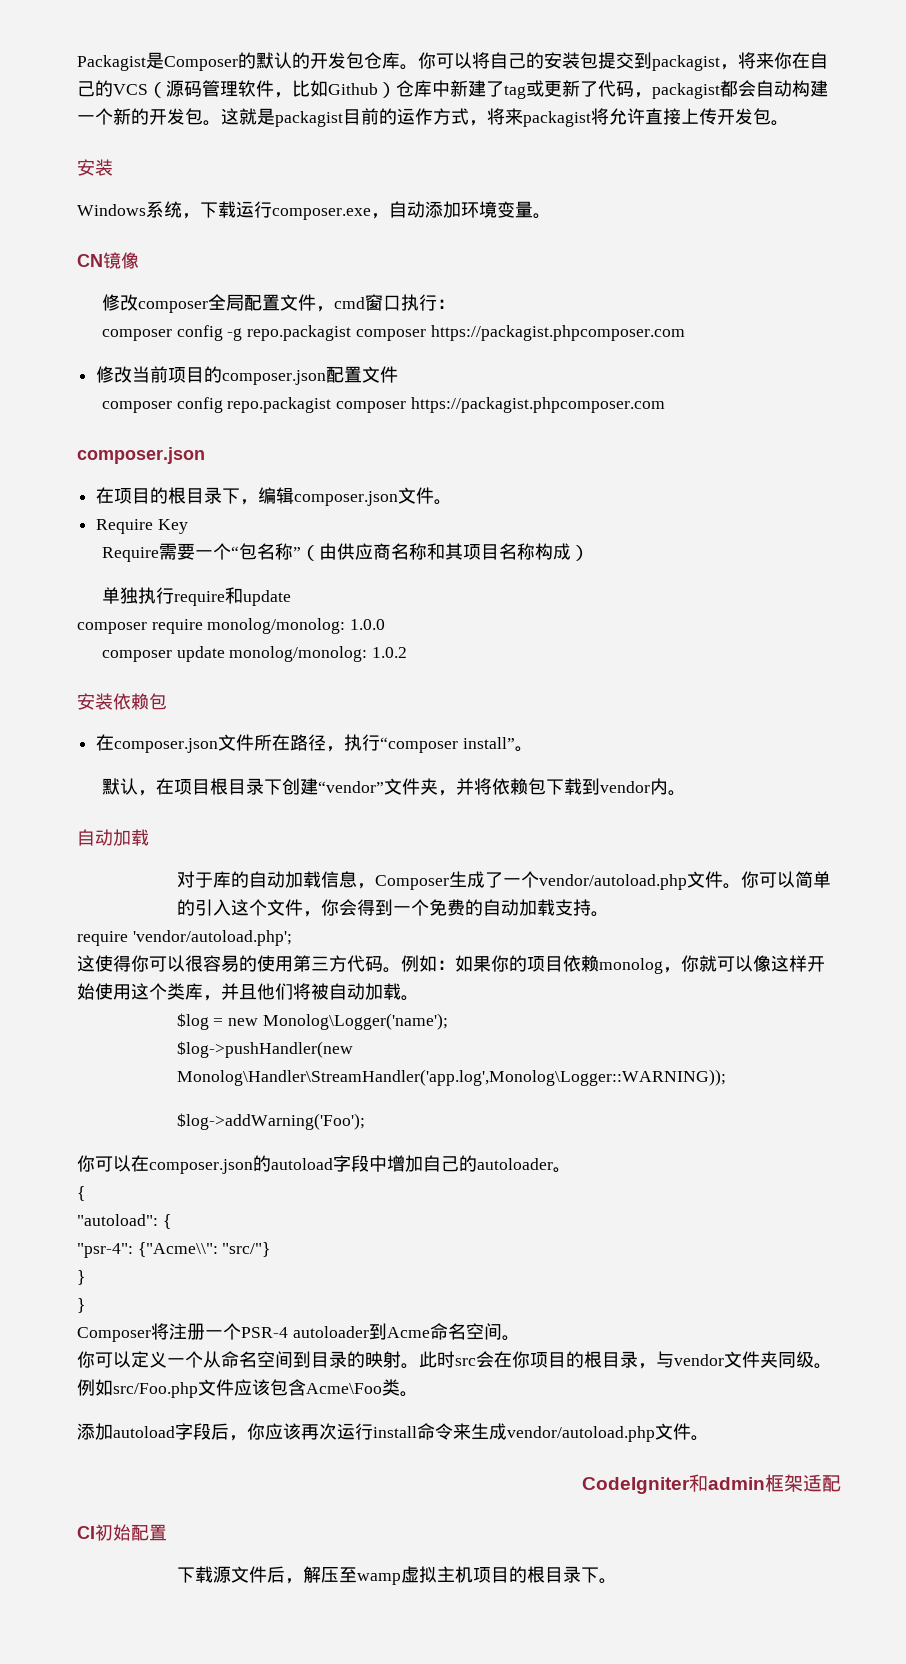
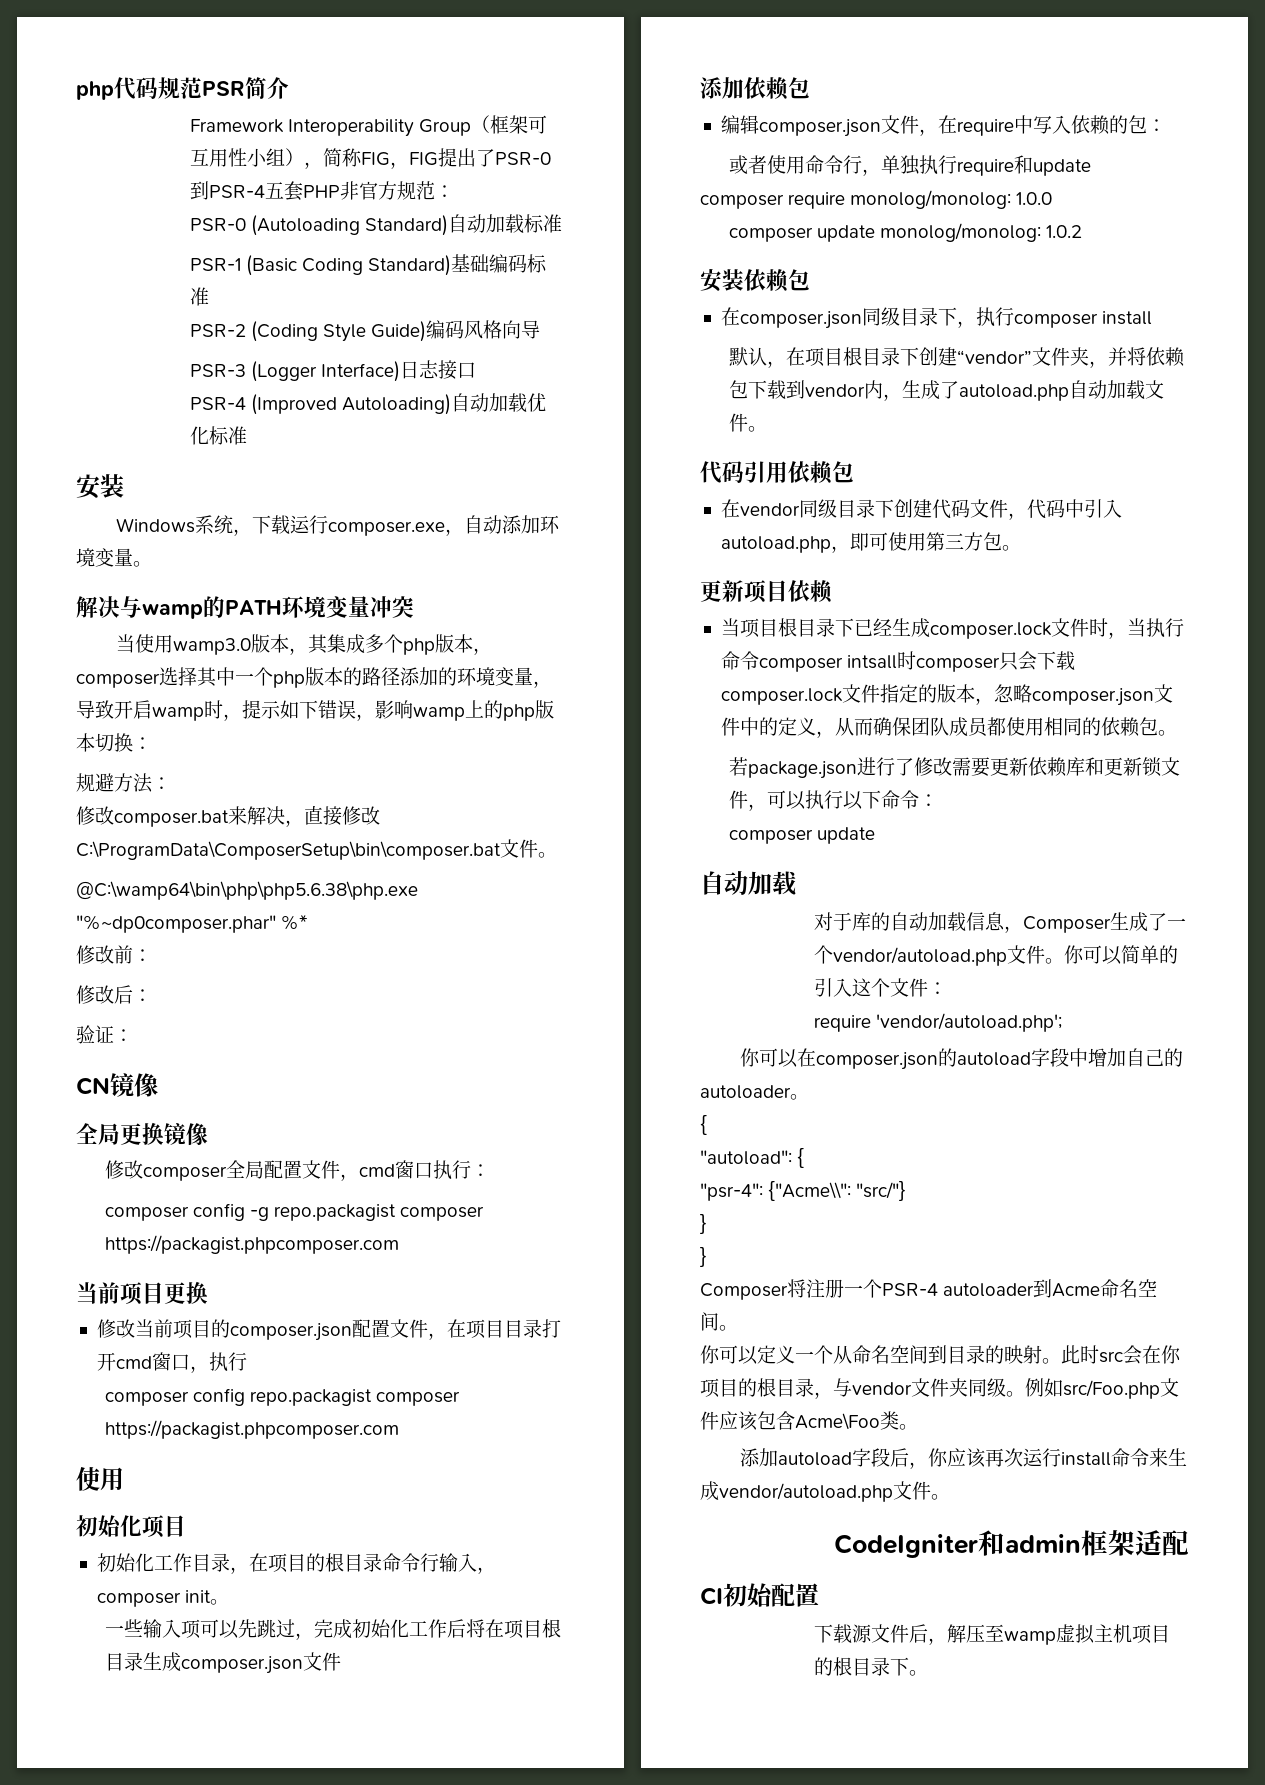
- Packagist是Composer的默认的开发包仓库。你可以将自己的安装包提交到packagist，将来你在自己的VCS（源码管理软件，比如Github）仓库中新建了tag或更新了代码，packagist都会自动构建一个新的开发包。这就是packagist目前的运作方式，将来packagist将允许直接上传开发包。
+ php代码规范PSR简介
+ Framework Interoperability Group（框架可互用性小组），简称FIG，FIG提出了PSR-0到PSR-4五套PHP非官方规范：
+ PSR-0 (Autoloading Standard)自动加载标准
+ PSR-1 (Basic Coding Standard)基础编码标准
+ PSR-2 (Coding Style Guide)编码风格向导
+ PSR-3 (Logger Interface)日志接口
+ PSR-4 (Improved Autoloading)自动加载优化标准
+ 解决与wamp的PATH环境变量冲突
+ 当使用wamp3.0版本，其集成多个php版本，composer选择其中一个php版本的路径添加的环境变量，导致开启wamp时，提示如下错误，影响wamp上的php版本切换：
+ 规避方法：
+ 修改composer.bat来解决，直接修改C:\ProgramData\ComposerSetup\bin\composer.bat文件。
+ @C:\wamp64\bin\php\php5.6.38\php.exe "%~dp0composer.phar" %*
+ 修改前：
+ 修改后：
+ 验证：
+ 全局更换镜像
+ 当前项目更换
- 修改当前项目的composer.json配置文件
+ 修改当前项目的composer.json配置文件，在项目目录打开cmd窗口，执行
  composer config repo.packagist composer https://packagist.phpcomposer.com
- composer.json
- 在项目的根目录下，编辑composer.json文件。
- Require Key
- Require需要一个“包名称”（由供应商名称和其项目名称构成）
- 单独执行require和update
+ 使用
+ 初始化项目
+ 初始化工作目录，在项目的根目录命令行输入，composer init。
+ 一些输入项可以先跳过，完成初始化工作后将在项目根目录生成composer.json文件
+ 添加依赖包
+ 编辑composer.json文件，在require中写入依赖的包：
+ 或者使用命令行，单独执行require和update
- 在composer.json文件所在路径，执行“composer install”。
+ 在composer.json同级目录下，执行composer install
- 默认，在项目根目录下创建“vendor”文件夹，并将依赖包下载到vendor内。
+ 默认，在项目根目录下创建“vendor”文件夹，并将依赖包下载到vendor内，生成了autoload.php自动加载文件。
+ 代码引用依赖包
+ 在vendor同级目录下创建代码文件，代码中引入autoload.php，即可使用第三方包。
+ 更新项目依赖
+ 当项目根目录下已经生成composer.lock文件时，当执行命令composer intsall时composer只会下载composer.lock文件指定的版本，忽略composer.json文件中的定义，从而确保团队成员都使用相同的依赖包。
+ 若package.json进行了修改需要更新依赖库和更新锁文件，可以执行以下命令：
+ composer update
- 你可以简单的引入这个文件，你会得到一个免费的自动加载支持。
+ 你可以简单的引入这个文件：
  require 'vendor/autoload.php';
- 这使得你可以很容易的使用第三方代码。例如：如果你的项目依赖monolog，你就可以像这样开始使用这个类库，并且他们将被自动加载。
- $log = new Monolog\Logger('name');
- $log->pushHandler(new Monolog\Handler\StreamHandler('app.log',Monolog\Logger::WARNING));
- $log->addWarning('Foo');

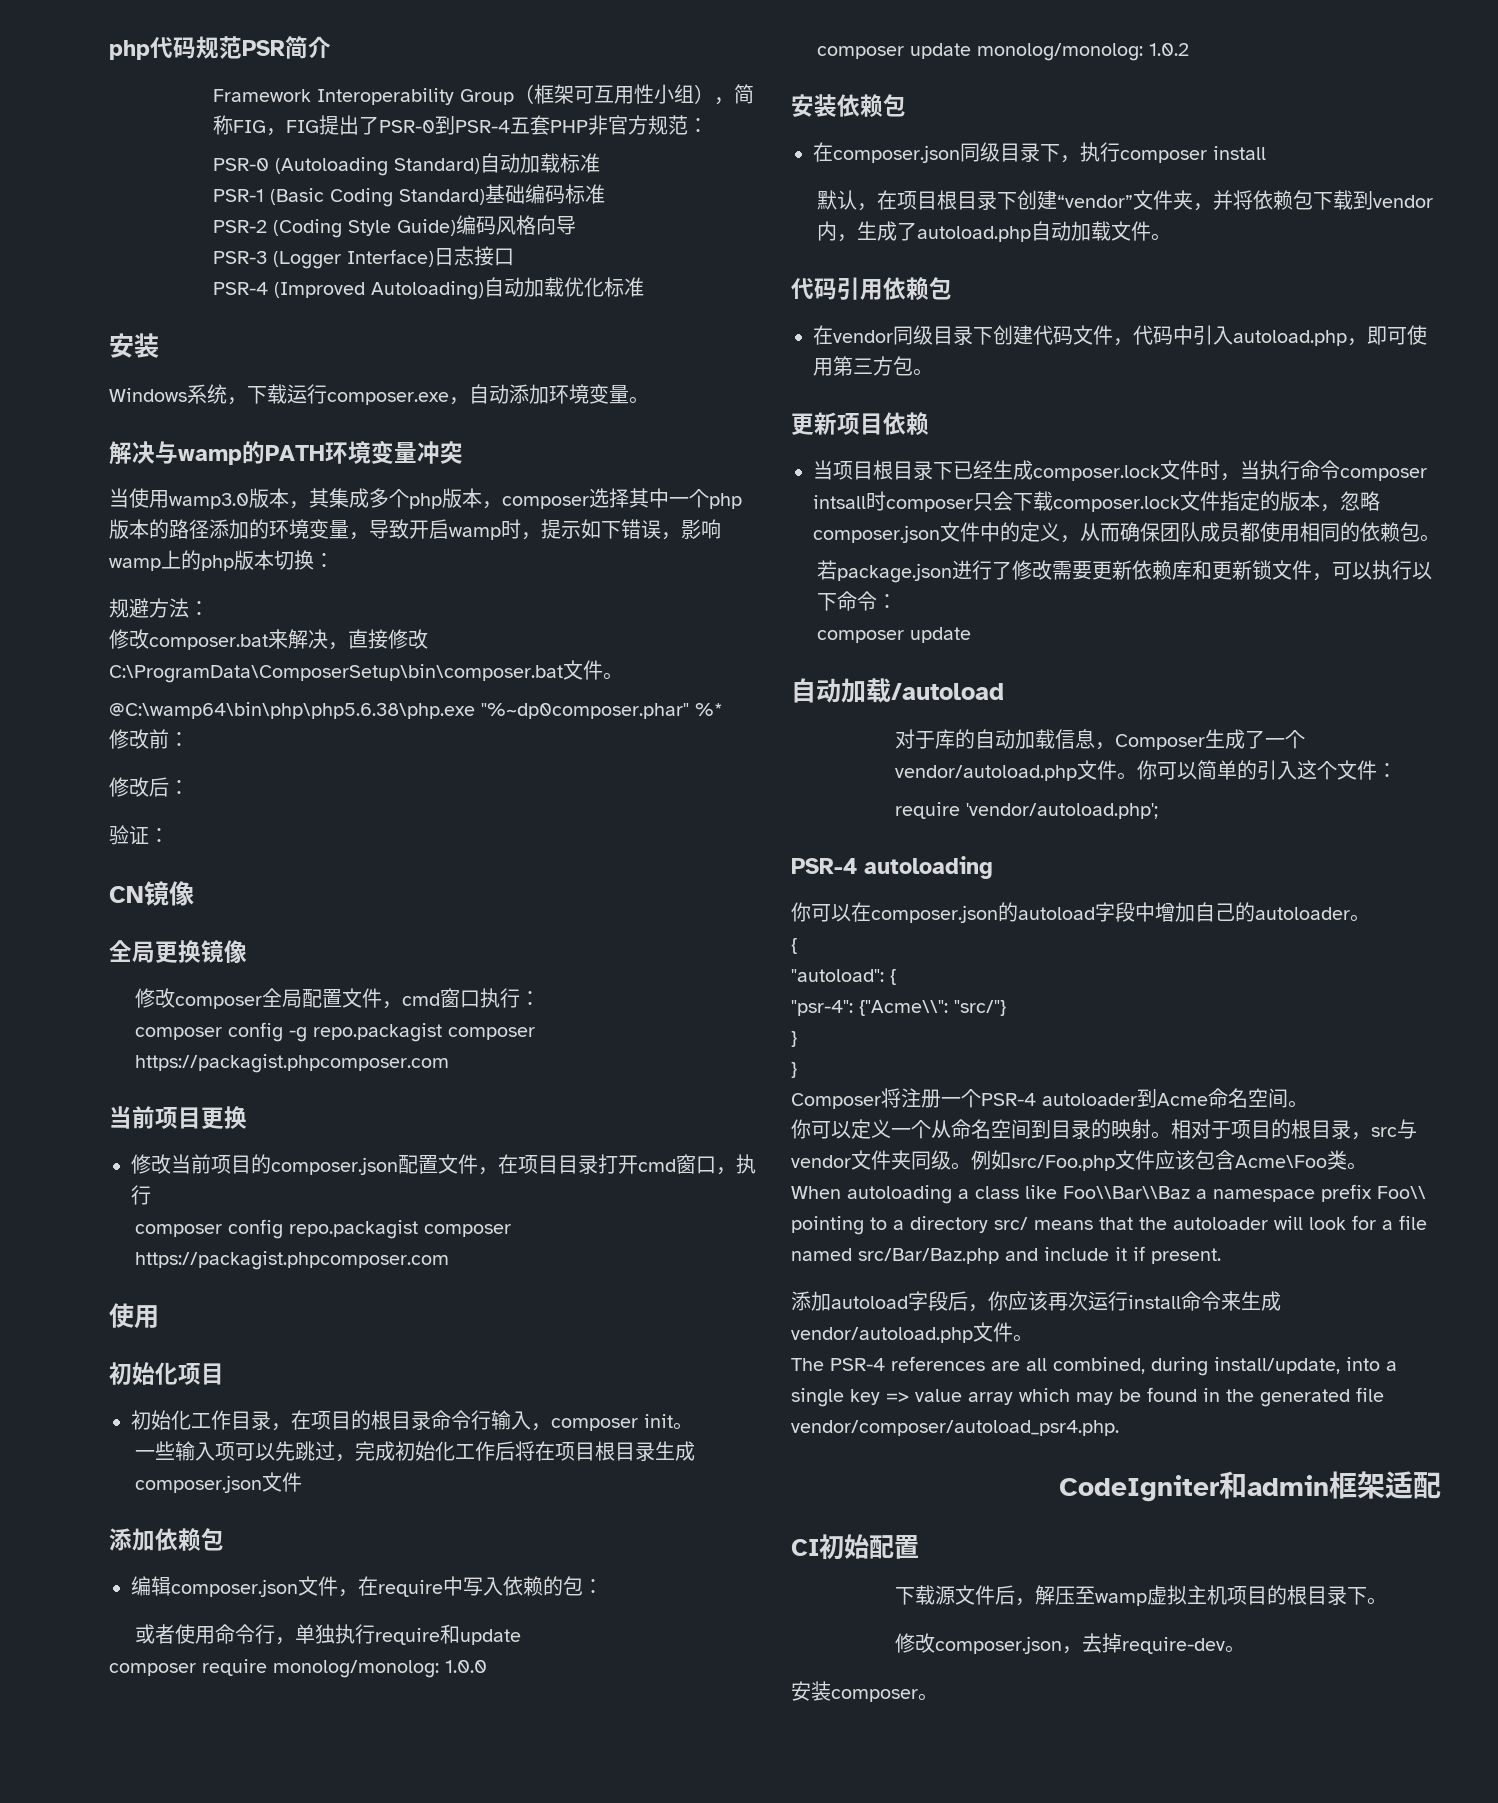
  若package.json进行了修改需要更新依赖库和更新锁文件，可以执行以下命令：
  composer update
- 自动加载
+ 自动加载/autoload
+ PSR-4 autoloading
- 此时src会在你项目的根目录，与vendor文件夹同级。
+ 相对于项目的根目录，src与vendor文件夹同级。
+ When autoloading a class like Foo\\Bar\\Baz a namespace prefix Foo\\ pointing to a directory src/ means that the autoloader will look for a file named src/Bar/Baz.php and include it if present.
+ The PSR-4 references are all combined, during install/update, into a single key => value array which may be found in the generated file vendor/composer/autoload_psr4.php.
+ 修改composer.json，去掉require-dev。
+ 安装composer。

